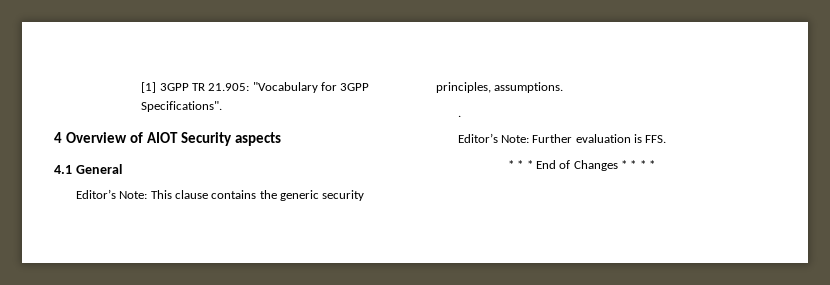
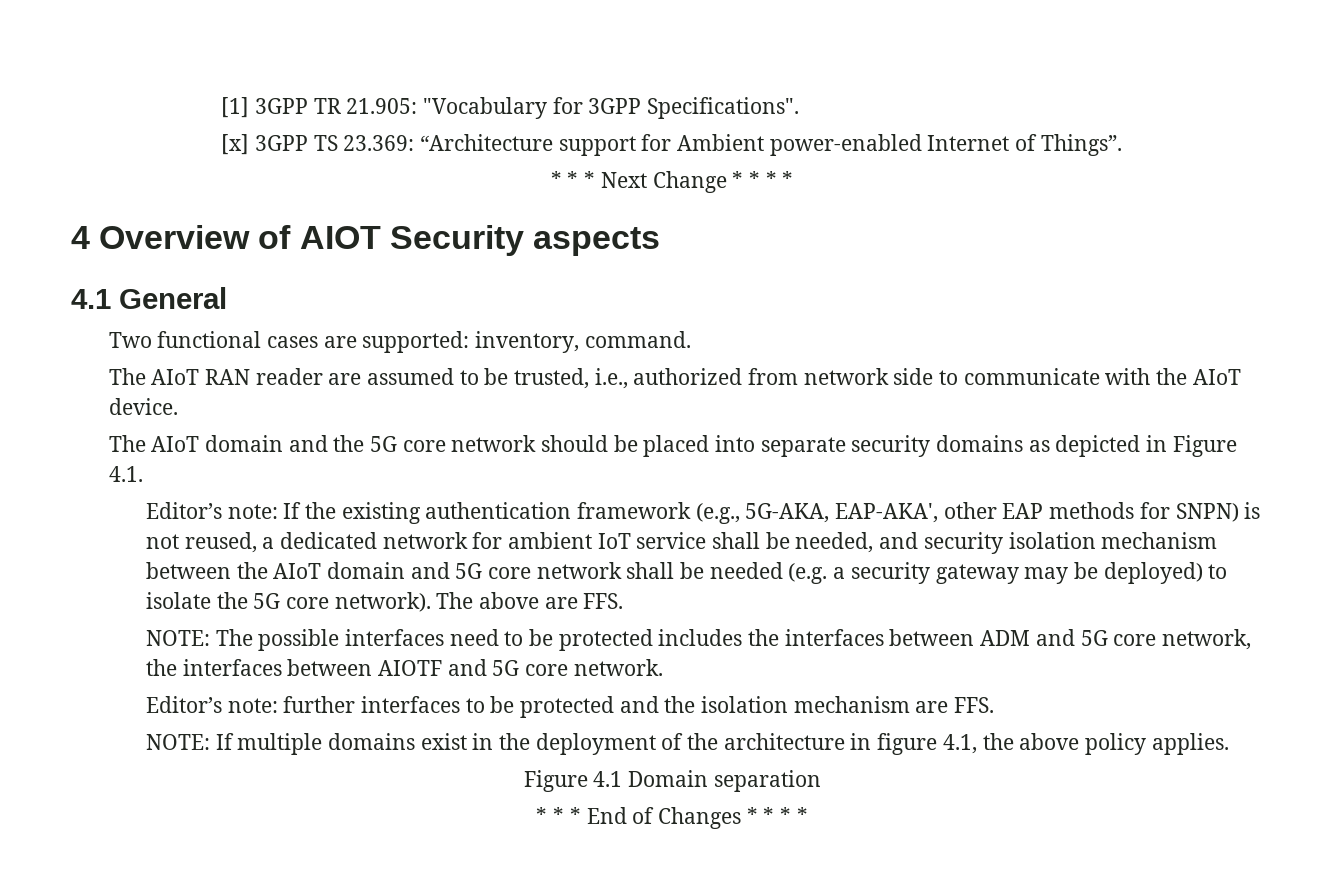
+ [x] 3GPP TS 23.369: “Architecture support for Ambient power-enabled Internet of Things”.
+ * * * Next Change * * * *
- Editor’s Note: This clause contains the generic security principles, assumptions.
- .
- Editor’s Note: Further evaluation is FFS.
+ Two functional cases are supported: inventory, command.
+ The AIoT RAN reader are assumed to be trusted, i.e., authorized from network side to communicate with the AIoT device.
+ The AIoT domain and the 5G core network should be placed into separate security domains as depicted in Figure 4.1.
+ Editor’s note: If the existing authentication framework (e.g., 5G-AKA, EAP-AKA', other EAP methods for SNPN) is not reused, a dedicated network for ambient IoT service shall be needed, and security isolation mechanism between the AIoT domain and 5G core network shall be needed (e.g. a security gateway may be deployed) to isolate the 5G core network). The above are FFS.
+ NOTE: The possible interfaces need to be protected includes the interfaces between ADM and 5G core network, the interfaces between AIOTF and 5G core network.
+ Editor’s note: further interfaces to be protected and the isolation mechanism are FFS.
+ NOTE: If multiple domains exist in the deployment of the architecture in figure 4.1, the above policy applies.
+ Figure 4.1 Domain separation

